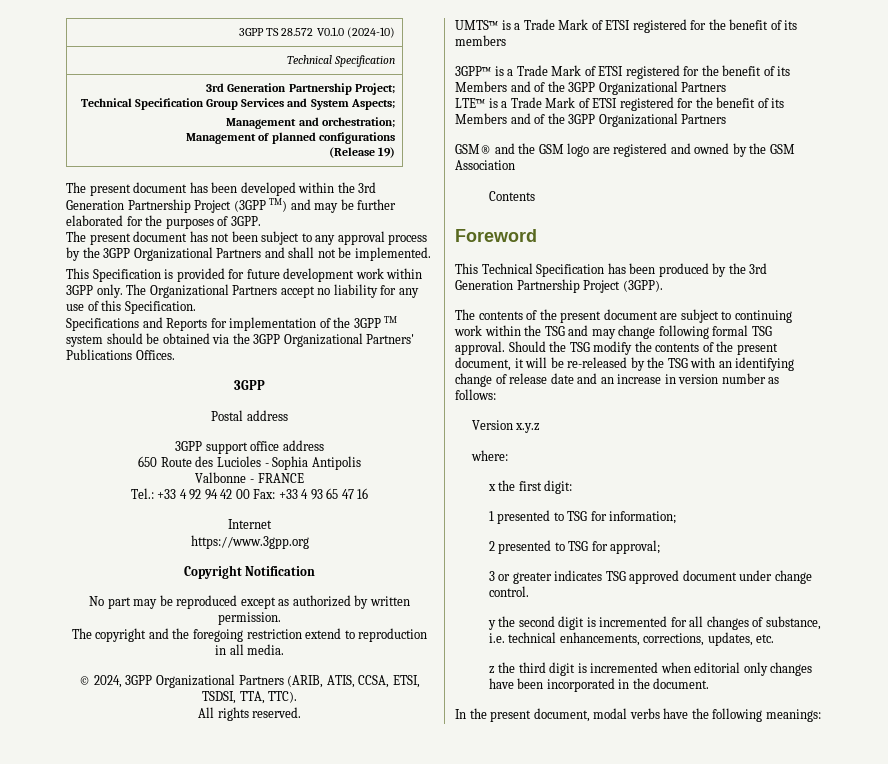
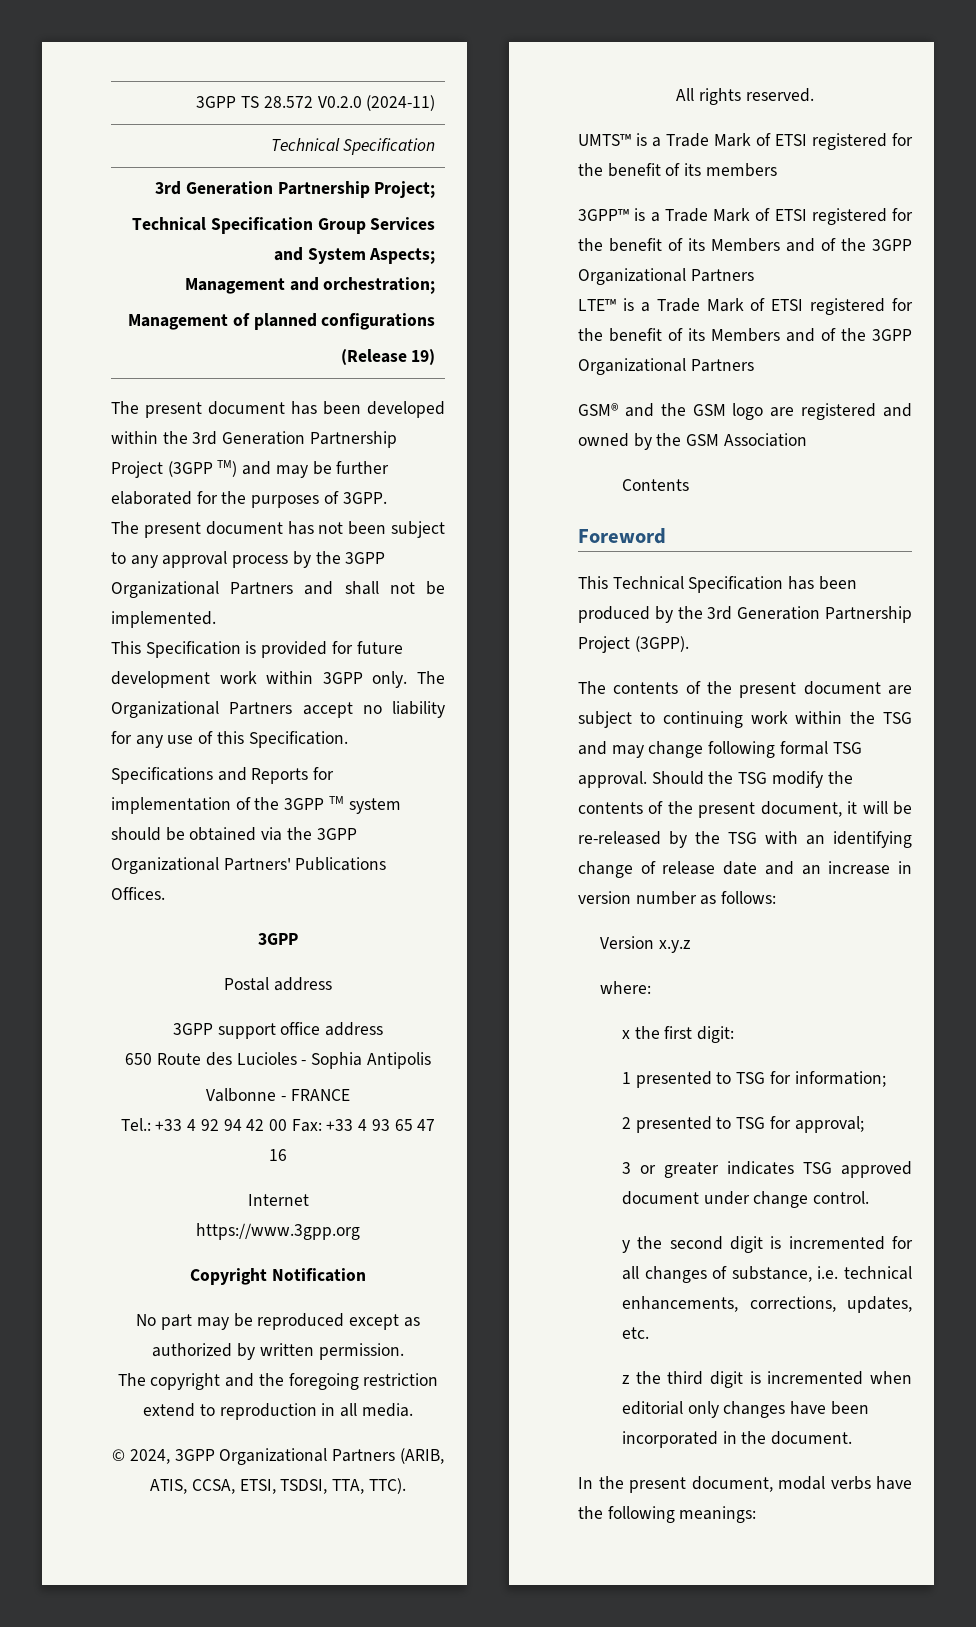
- 3GPP TS 28.572 V0.1.0 (2024-10)
+ 3GPP TS 28.572 V0.2.0 (2024-11)

